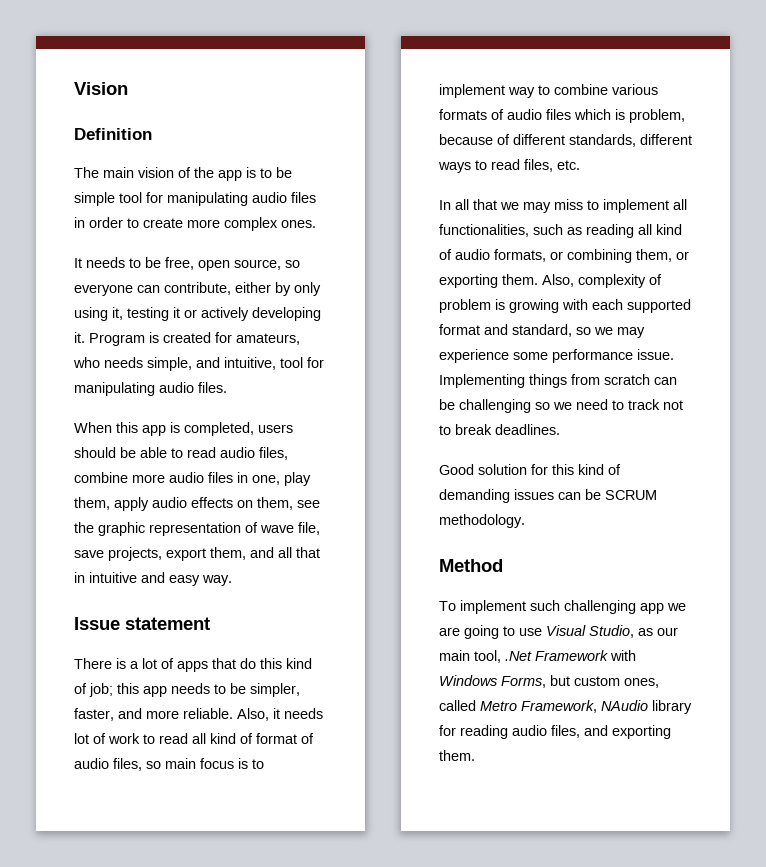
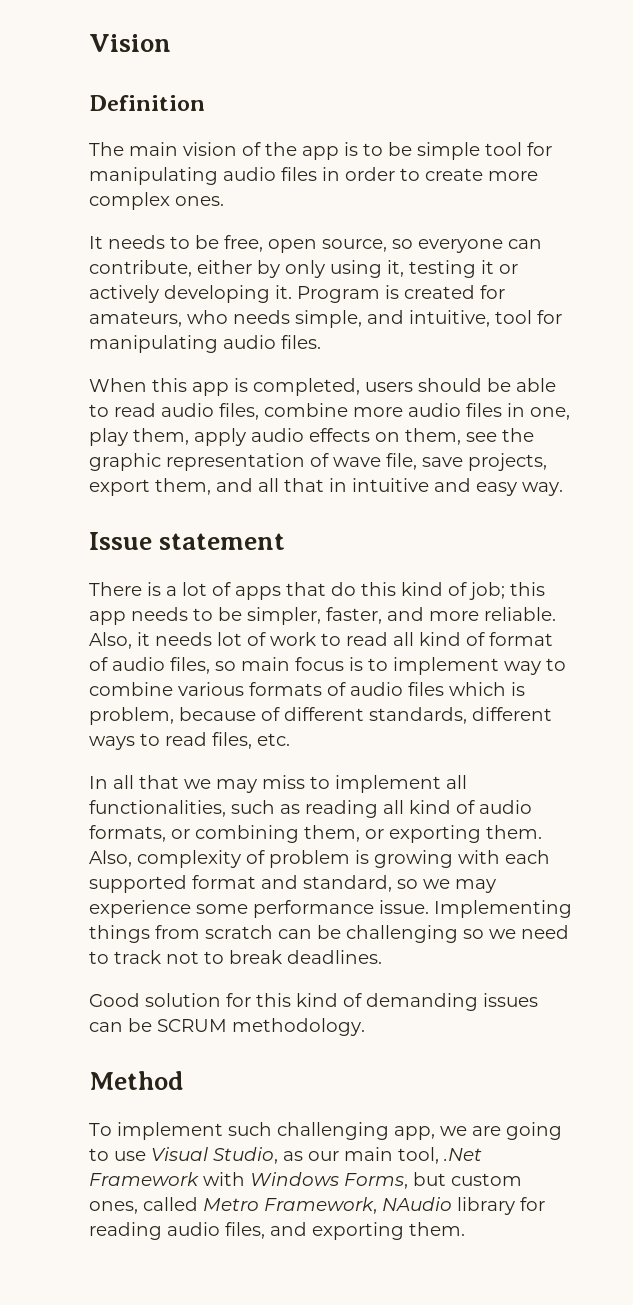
- To implement such challenging app we are going to use Visual Studio, as our main tool, .Net Framework with Windows Forms, but custom ones, called Metro Framework, NAudio library for reading audio files, and exporting them.
+ To implement such challenging app, we are going to use Visual Studio, as our main tool, .Net Framework with Windows Forms, but custom ones, called Metro Framework, NAudio library for reading audio files, and exporting them.

